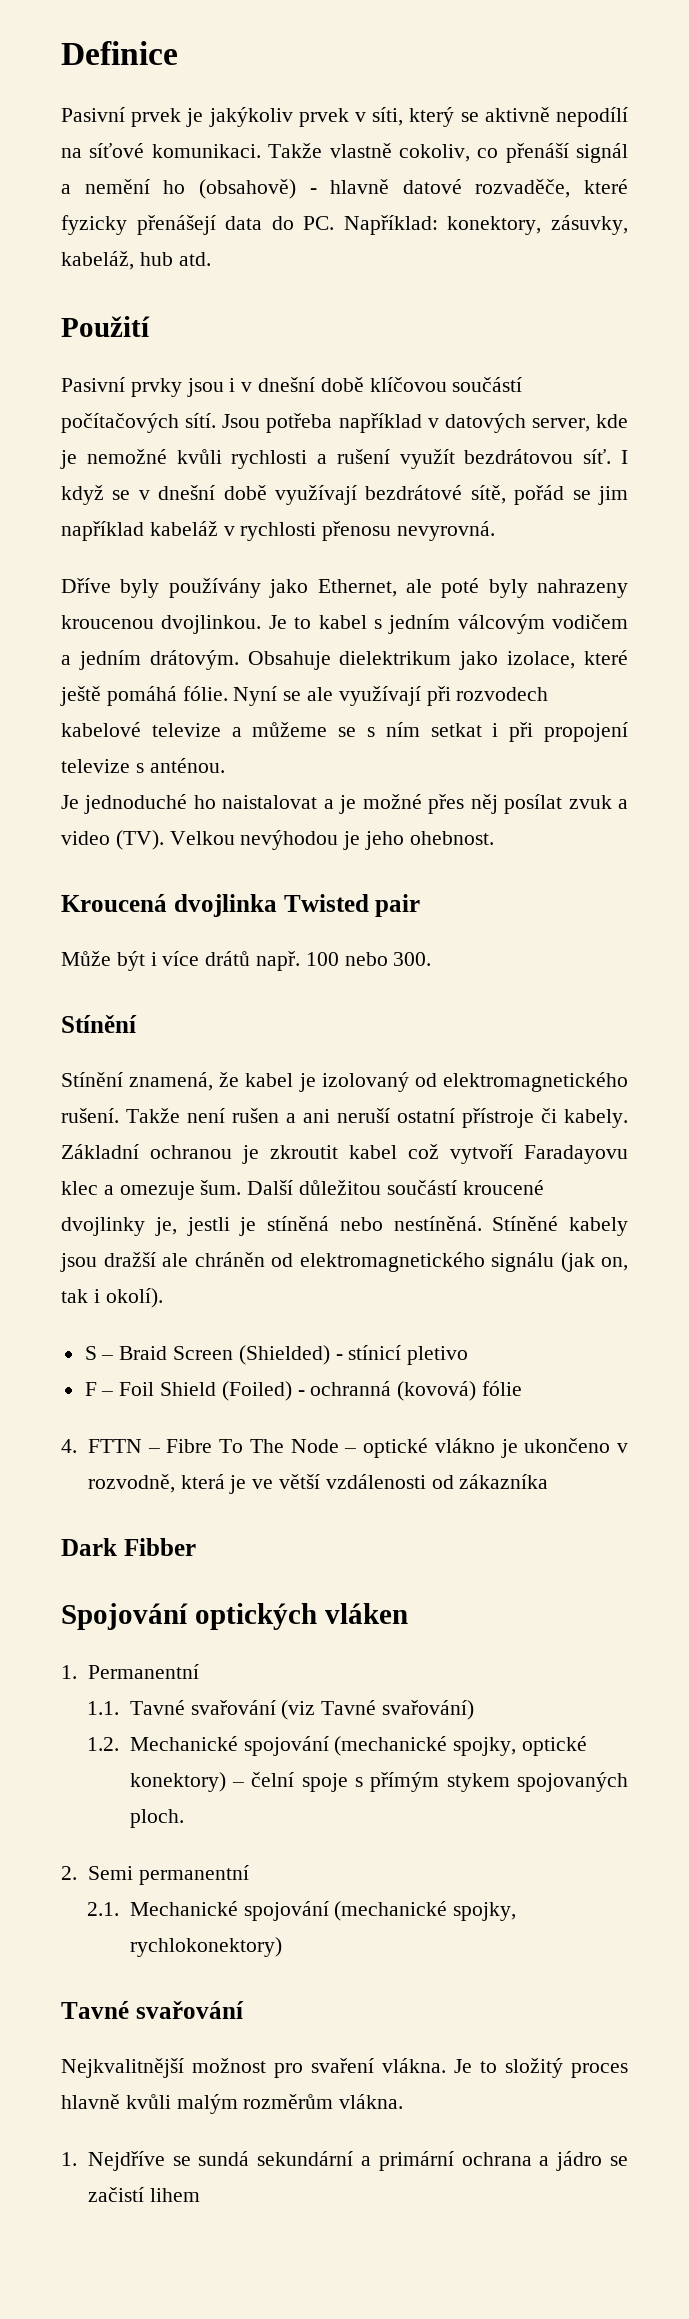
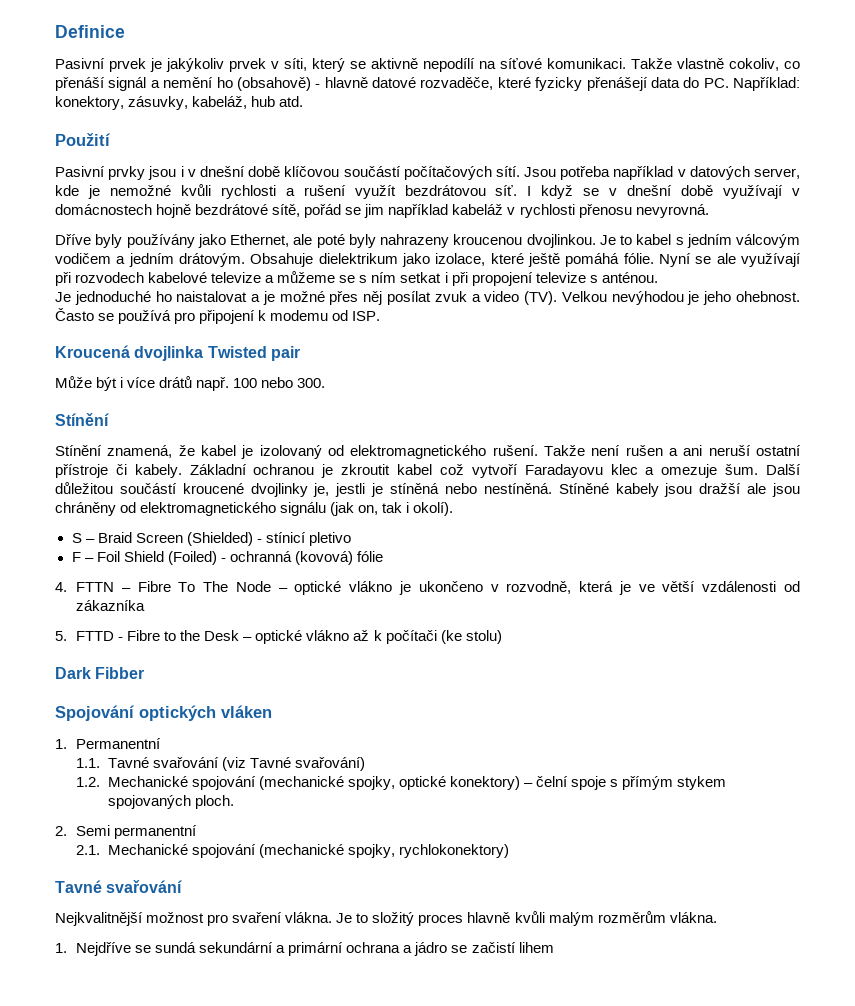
- I když se v dnešní době využívají bezdrátové sítě, pořád se jim například kabeláž v rychlosti přenosu nevyrovná.
+ I když se v dnešní době využívají v domácnostech hojně bezdrátové sítě, pořád se jim například kabeláž v rychlosti přenosu nevyrovná.
+ Často se používá pro připojení k modemu od ISP.
- Stíněné kabely jsou dražší ale chráněn od elektromagnetického signálu (jak on, tak i okolí).
+ Stíněné kabely jsou dražší ale jsou chráněny od elektromagnetického signálu (jak on, tak i okolí).
+ 5. FTTD - Fibre to the Desk – optické vlákno až k počítači (ke stolu)

